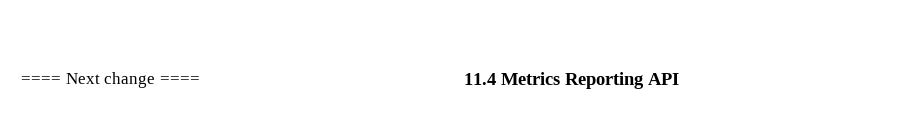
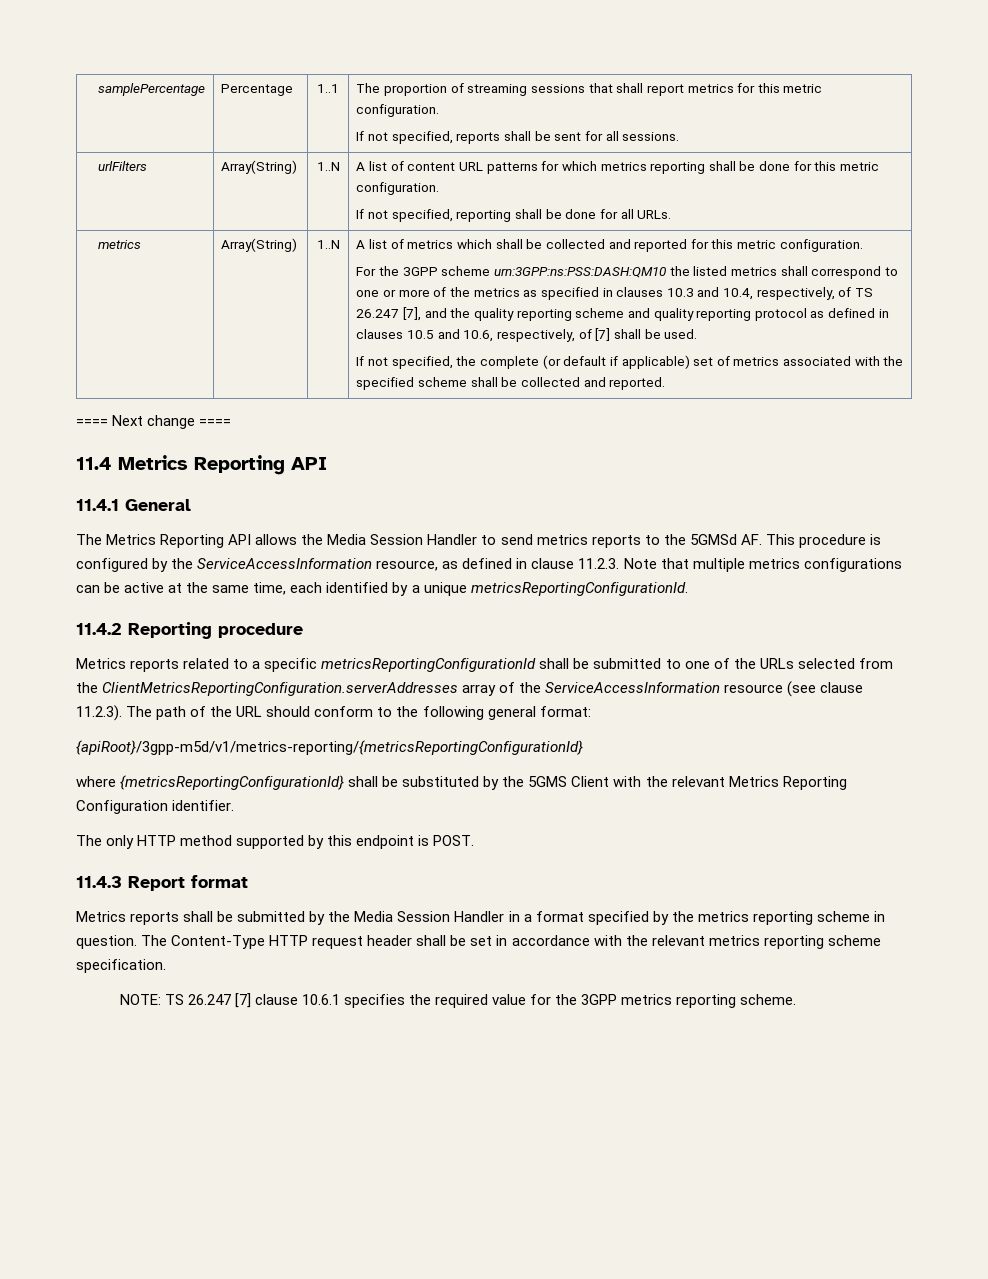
+ samplePercentage | Percentage | 1..1 | The proportion of streaming sessions that shall report metrics for this metric configuration.
+ If not specified, reports shall be sent for all sessions.
+ urlFilters | Array(String) | 1..N | A list of content URL patterns for which metrics reporting shall be done for this metric configuration.
+ If not specified, reporting shall be done for all URLs.
+ metrics | Array(String) | 1..N | A list of metrics which shall be collected and reported for this metric configuration.
+ For the 3GPP scheme urn:3GPP:ns:PSS:DASH:QM10 the listed metrics shall correspond to one or more of the metrics as specified in clauses 10.3 and 10.4, respectively, of TS 26.247 [7], and the quality reporting scheme and quality reporting protocol as defined in clauses 10.5 and 10.6, respectively, of [7] shall be used.
+ If not specified, the complete (or default if applicable) set of metrics associated with the specified scheme shall be collected and reported.
+ 11.4.1 General
+ The Metrics Reporting API allows the Media Session Handler to send metrics reports to the 5GMSd AF. This procedure is configured by the ServiceAccessInformation resource, as defined in clause 11.2.3. Note that multiple metrics configurations can be active at the same time, each identified by a unique metricsReportingConfigurationId.
+ 11.4.2 Reporting procedure
+ Metrics reports related to a specific metricsReportingConfigurationId shall be submitted to one of the URLs selected from the ClientMetricsReportingConfiguration.serverAddresses array of the ServiceAccessInformation resource (see clause 11.2.3). The path of the URL should conform to the following general format:
+ {apiRoot}/3gpp-m5d/v1/metrics-reporting/{metricsReportingConfigurationId}
+ where {metricsReportingConfigurationId} shall be substituted by the 5GMS Client with the relevant Metrics Reporting Configuration identifier.
+ The only HTTP method supported by this endpoint is POST.
+ 11.4.3 Report format
+ Metrics reports shall be submitted by the Media Session Handler in a format specified by the metrics reporting scheme in question. The Content-Type HTTP request header shall be set in accordance with the relevant metrics reporting scheme specification.
+ NOTE: TS 26.247 [7] clause 10.6.1 specifies the required value for the 3GPP metrics reporting scheme.

